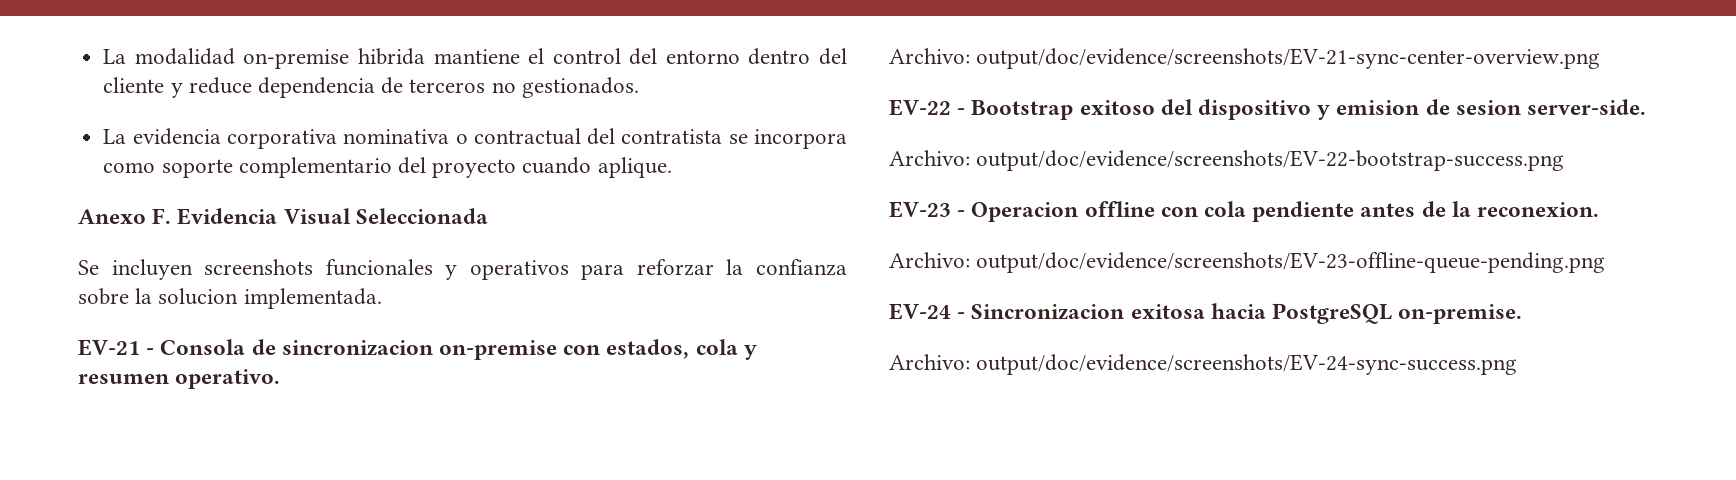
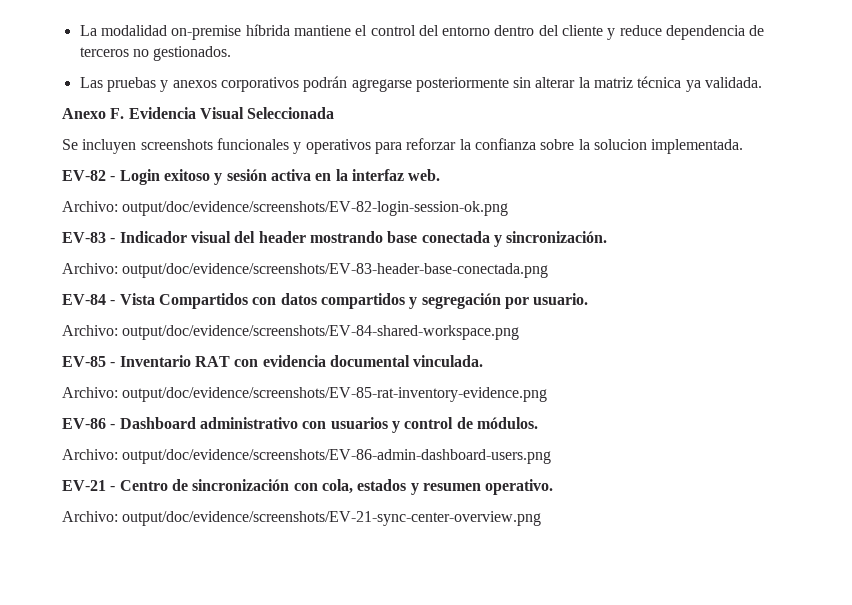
- La modalidad on-premise hibrida mantiene el control del entorno dentro del cliente y reduce dependencia de terceros no gestionados.
+ La modalidad on-premise híbrida mantiene el control del entorno dentro del cliente y reduce dependencia de terceros no gestionados.
- La evidencia corporativa nominativa o contractual del contratista se incorpora como soporte complementario del proyecto cuando aplique.
+ Las pruebas y anexos corporativos podrán agregarse posteriormente sin alterar la matriz técnica ya validada.
- EV-21 - Consola de sincronizacion on-premise con estados, cola y resumen operativo.
+ EV-82 - Login exitoso y sesión activa en la interfaz web.
+ Archivo: output/doc/evidence/screenshots/EV-82-login-session-ok.png
+ EV-83 - Indicador visual del header mostrando base conectada y sincronización.
+ Archivo: output/doc/evidence/screenshots/EV-83-header-base-conectada.png
+ EV-84 - Vista Compartidos con datos compartidos y segregación por usuario.
+ Archivo: output/doc/evidence/screenshots/EV-84-shared-workspace.png
+ EV-85 - Inventario RAT con evidencia documental vinculada.
+ Archivo: output/doc/evidence/screenshots/EV-85-rat-inventory-evidence.png
+ EV-86 - Dashboard administrativo con usuarios y control de módulos.
+ Archivo: output/doc/evidence/screenshots/EV-86-admin-dashboard-users.png
+ EV-21 - Centro de sincronización con cola, estados y resumen operativo.
- EV-22 - Bootstrap exitoso del dispositivo y emision de sesion server-side.
- Archivo: output/doc/evidence/screenshots/EV-22-bootstrap-success.png
- EV-23 - Operacion offline con cola pendiente antes de la reconexion.
- Archivo: output/doc/evidence/screenshots/EV-23-offline-queue-pending.png
- EV-24 - Sincronizacion exitosa hacia PostgreSQL on-premise.
- Archivo: output/doc/evidence/screenshots/EV-24-sync-success.png

